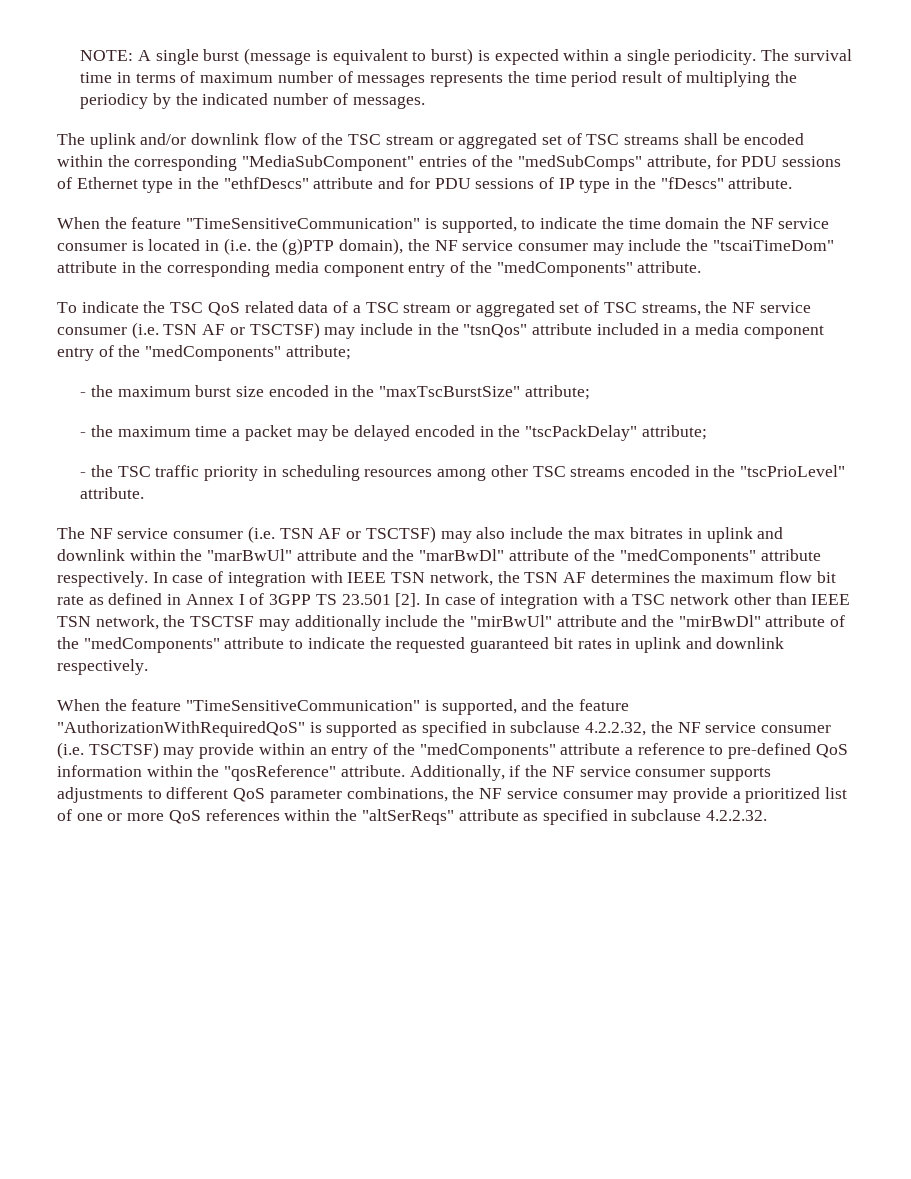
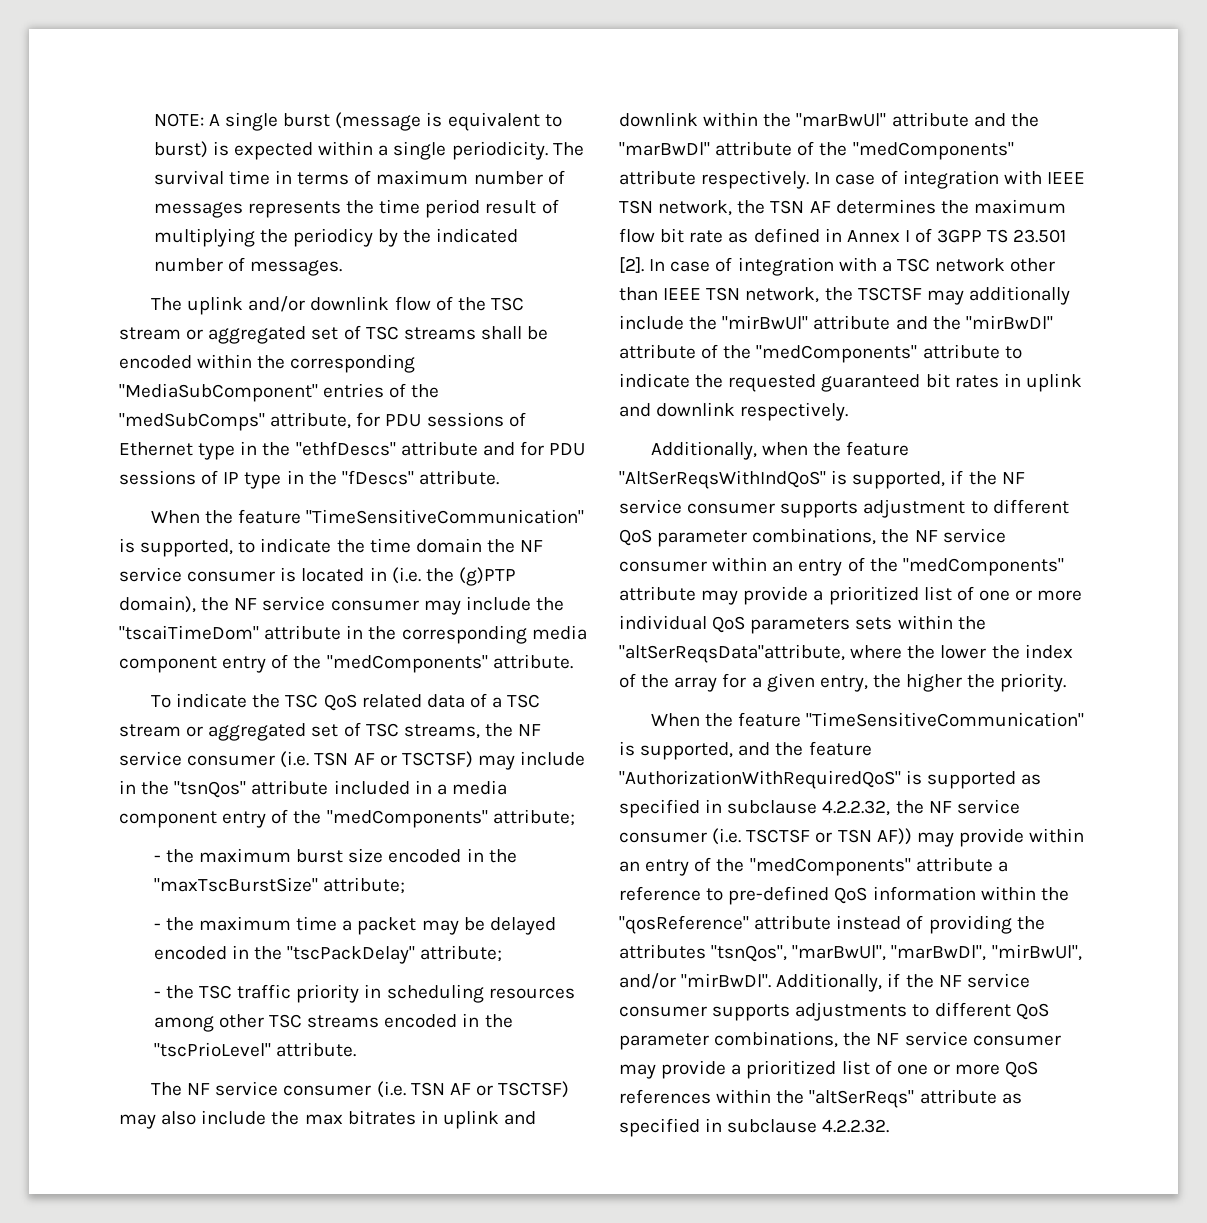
+ Additionally, when the feature "AltSerReqsWithIndQoS" is supported, if the NF service consumer supports adjustment to different QoS parameter combinations, the NF service consumer within an entry of the "medComponents" attribute may provide a prioritized list of one or more individual QoS parameters sets within the "altSerReqsData"attribute, where the lower the index of the array for a given entry, the higher the priority.
- When the feature "TimeSensitiveCommunication" is supported, and the feature "AuthorizationWithRequiredQoS" is supported as specified in subclause 4.2.2.32, the NF service consumer (i.e. TSCTSF) may provide within an entry of the "medComponents" attribute a reference to pre-defined QoS information within the "qosReference" attribute.
+ When the feature "TimeSensitiveCommunication" is supported, and the feature "AuthorizationWithRequiredQoS" is supported as specified in subclause 4.2.2.32, the NF service consumer (i.e. TSCTSF or TSN AF)) may provide within an entry of the "medComponents" attribute a reference to pre-defined QoS information within the "qosReference" attribute instead of providing the attributes "tsnQos", "marBwUl", "marBwDl", "mirBwUl", and/or "mirBwDl".

